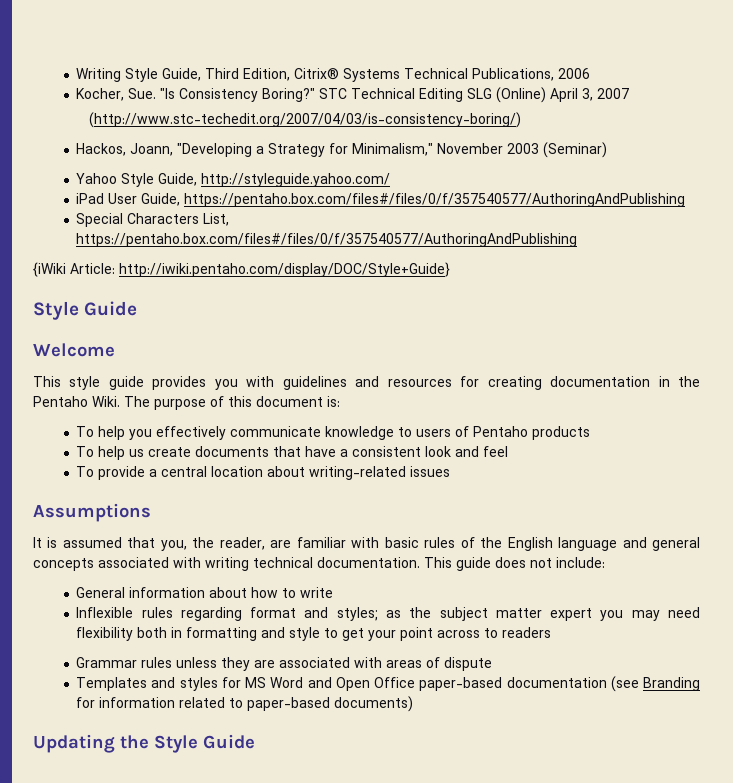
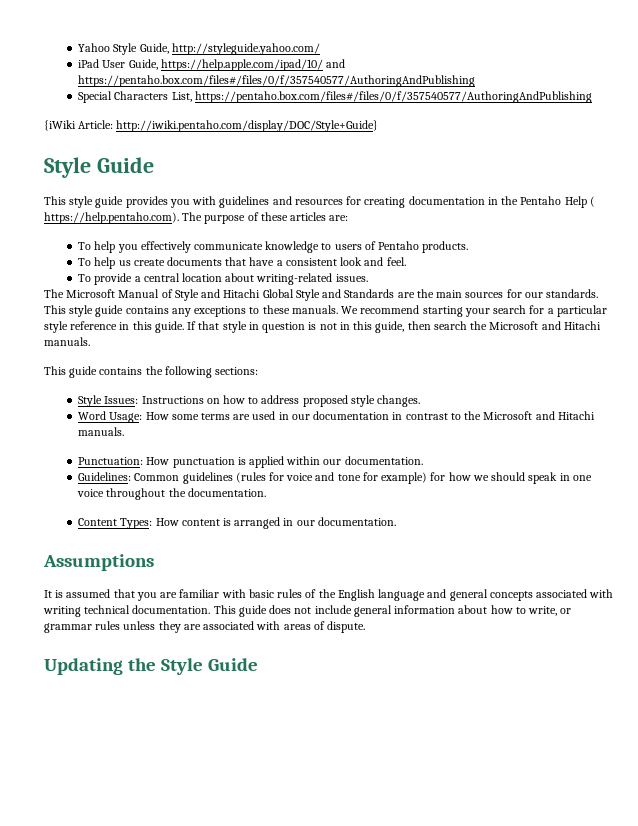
- Writing Style Guide, Third Edition, Citrix® Systems Technical Publications, 2006
- Kocher, Sue. "Is Consistency Boring?" STC Technical Editing SLG (Online) April 3, 2007
- (http://www.stc-techedit.org/2007/04/03/is-consistency-boring/)
- Hackos, Joann, "Developing a Strategy for Minimalism," November 2003 (Seminar)
- iPad User Guide, https://pentaho.box.com/files#/files/0/f/357540577/AuthoringAndPublishing
+ iPad User Guide, https://help.apple.com/ipad/10/ and https://pentaho.box.com/files#/files/0/f/357540577/AuthoringAndPublishing
- Welcome
- This style guide provides you with guidelines and resources for creating documentation in the Pentaho Wiki. The purpose of this document is:
+ This style guide provides you with guidelines and resources for creating documentation in the Pentaho Help ( https://help.pentaho.com). The purpose of these articles are:
- To help you effectively communicate knowledge to users of Pentaho products
+ To help you effectively communicate knowledge to users of Pentaho products.
- To help us create documents that have a consistent look and feel
+ To help us create documents that have a consistent look and feel.
- To provide a central location about writing-related issues
+ To provide a central location about writing-related issues.
+ The Microsoft Manual of Style and Hitachi Global Style and Standards are the main sources for our standards. This style guide contains any exceptions to these manuals. We recommend starting your search for a particular style reference in this guide. If that style in question is not in this guide, then search the Microsoft and Hitachi manuals.
+ This guide contains the following sections:
+ Style Issues: Instructions on how to address proposed style changes.
+ Word Usage: How some terms are used in our documentation in contrast to the Microsoft and Hitachi manuals.
+ Punctuation: How punctuation is applied within our documentation.
+ Guidelines: Common guidelines (rules for voice and tone for example) for how we should speak in one voice throughout the documentation.
+ Content Types: How content is arranged in our documentation.
- It is assumed that you, the reader, are familiar with basic rules of the English language and general concepts associated with writing technical documentation.
+ It is assumed that you are familiar with basic rules of the English language and general concepts associated with writing technical documentation.
- This guide does not include:
- General information about how to write
- Inflexible rules regarding format and styles; as the subject matter expert you may need flexibility both in formatting and style to get your point across to readers
- Grammar rules unless they are associated with areas of dispute
- Templates and styles for MS Word and Open Office paper-based documentation (see Branding for information related to paper-based documents)
+ This guide does not include general information about how to write, or grammar rules unless they are associated with areas of dispute.

